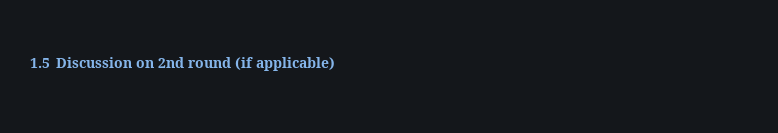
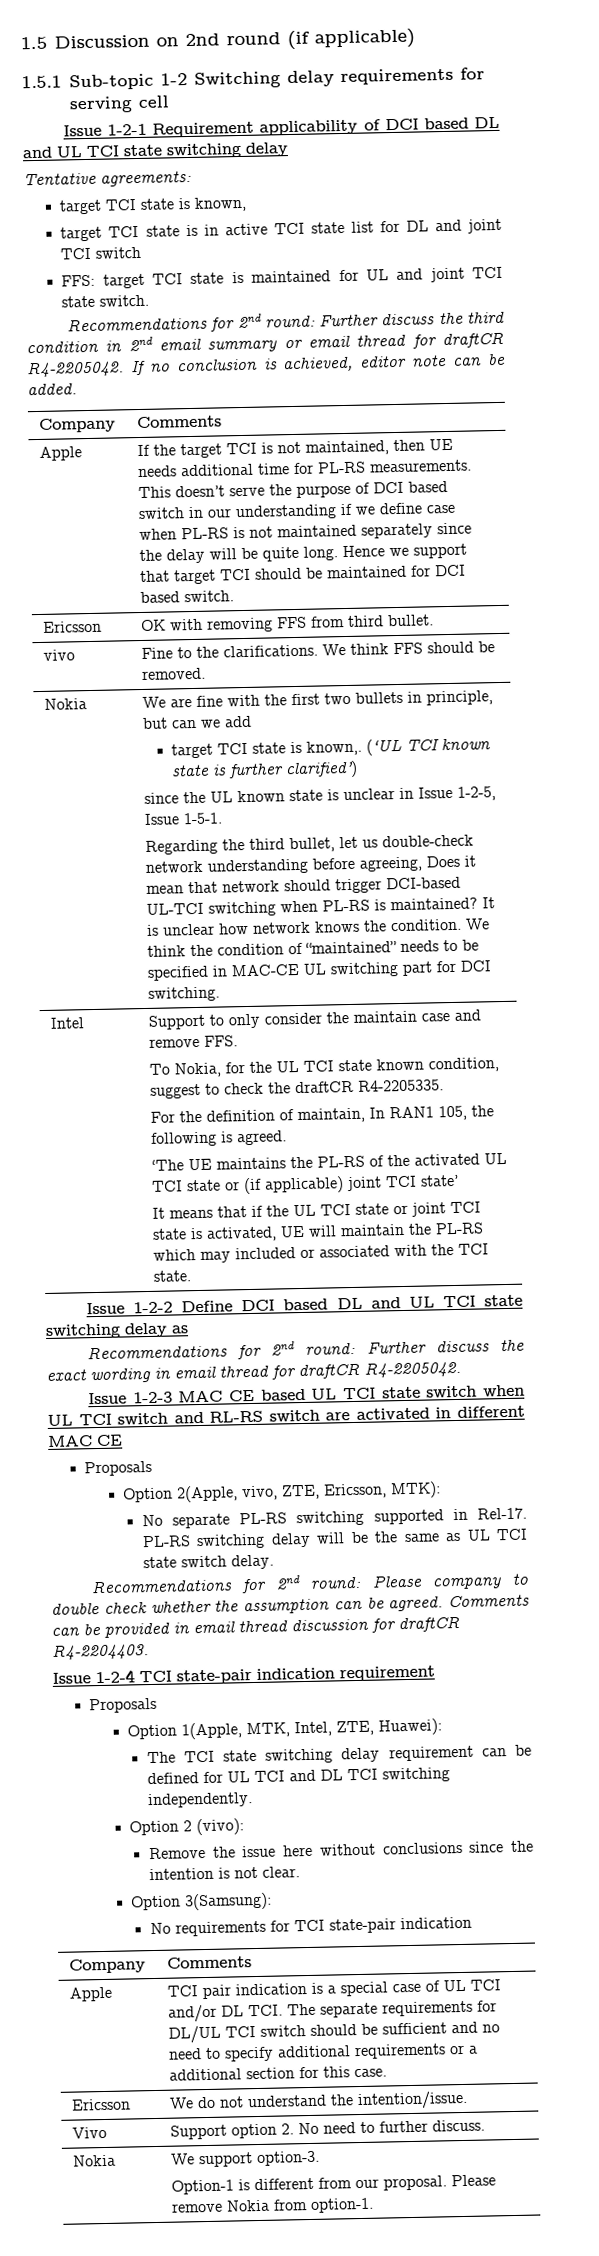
+ 1.5.1 Sub-topic 1-2 Switching delay requirements for serving cell
+ Issue 1-2-1 Requirement applicability of DCI based DL and UL TCI state switching delay
+ Tentative agreements:
+ target TCI state is known,
+ target TCI state is in active TCI state list for DL and joint TCI switch
+ FFS: target TCI state is maintained for UL and joint TCI state switch.
+ Recommendations for 2nd round: Further discuss the third condition in 2nd email summary or email thread for draftCR R4-2205042. If no conclusion is achieved, editor note can be added.
+ Company | Comments
+ Apple | If the target TCI is not maintained, then UE needs additional time for PL-RS measurements. This doesn’t serve the purpose of DCI based switch in our understanding if we define case when PL-RS is not maintained separately since the delay will be quite long. Hence we support that target TCI should be maintained for DCI based switch.
+ Ericsson | OK with removing FFS from third bullet.
+ vivo | Fine to the clarifications. We think FFS should be removed.
+ Nokia | We are fine with the first two bullets in principle, but can we add
+ target TCI state is known,. (‘UL TCI known state is further clarified’)
+ since the UL known state is unclear in Issue 1-2-5, Issue 1-5-1.
+ Regarding the third bullet, let us double-check network understanding before agreeing, Does it mean that network should trigger DCI-based UL-TCI switching when PL-RS is maintained? It is unclear how network knows the condition. We think the condition of “maintained” needs to be specified in MAC-CE UL switching part for DCI switching.
+ Intel | Support to only consider the maintain case and remove FFS.
+ To Nokia, for the UL TCI state known condition, suggest to check the draftCR R4-2205335.
+ For the definition of maintain, In RAN1 105, the following is agreed.
+ ‘The UE maintains the PL-RS of the activated UL TCI state or (if applicable) joint TCI state’
+ It means that if the UL TCI state or joint TCI state is activated, UE will maintain the PL-RS which may included or associated with the TCI state.
+ Issue 1-2-2 Define DCI based DL and UL TCI state switching delay as
+ Recommendations for 2nd round: Further discuss the exact wording in email thread for draftCR R4-2205042.
+ Issue 1-2-3 MAC CE based UL TCI state switch when UL TCI switch and RL-RS switch are activated in different MAC CE
+ Proposals
+ Option 2(Apple, vivo, ZTE, Ericsson, MTK):
+ No separate PL-RS switching supported in Rel-17. PL-RS switching delay will be the same as UL TCI state switch delay.
+ Recommendations for 2nd round: Please company to double check whether the assumption can be agreed. Comments can be provided in email thread discussion for draftCR R4-2204403.
+ Issue 1-2-4 TCI state-pair indication requirement
+ Proposals
+ Option 1(Apple, MTK, Intel, ZTE, Huawei):
+ The TCI state switching delay requirement can be defined for UL TCI and DL TCI switching independently.
+ Option 2 (vivo):
+ Remove the issue here without conclusions since the intention is not clear.
+ Option 3(Samsung):
+ No requirements for TCI state-pair indication
+ Company | Comments
+ Apple | TCI pair indication is a special case of UL TCI and/or DL TCI. The separate requirements for DL/UL TCI switch should be sufficient and no need to specify additional requirements or a additional section for this case.
+ Ericsson | We do not understand the intention/issue.
+ Vivo | Support option 2. No need to further discuss.
+ Nokia | We support option-3.
+ Option-1 is different from our proposal. Please remove Nokia from option-1.

